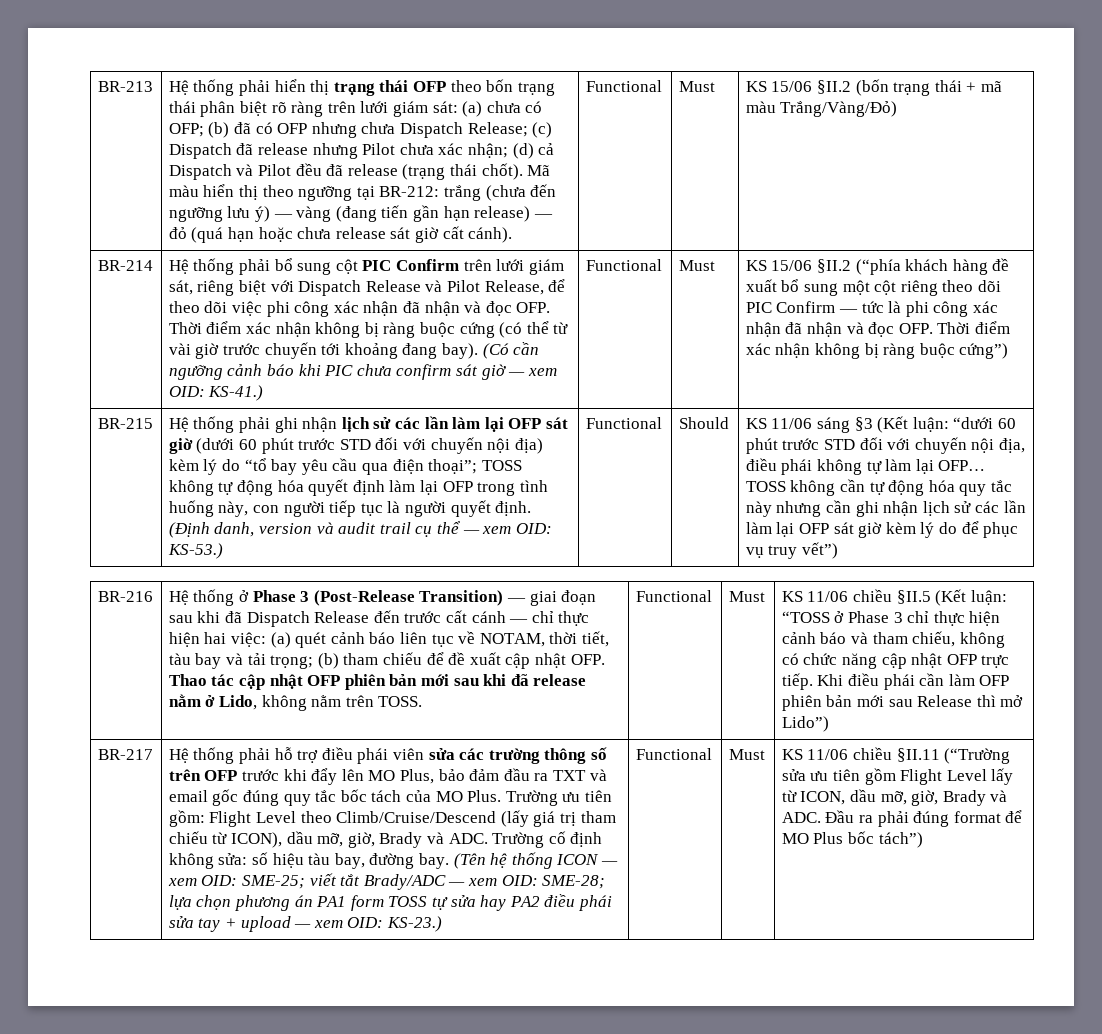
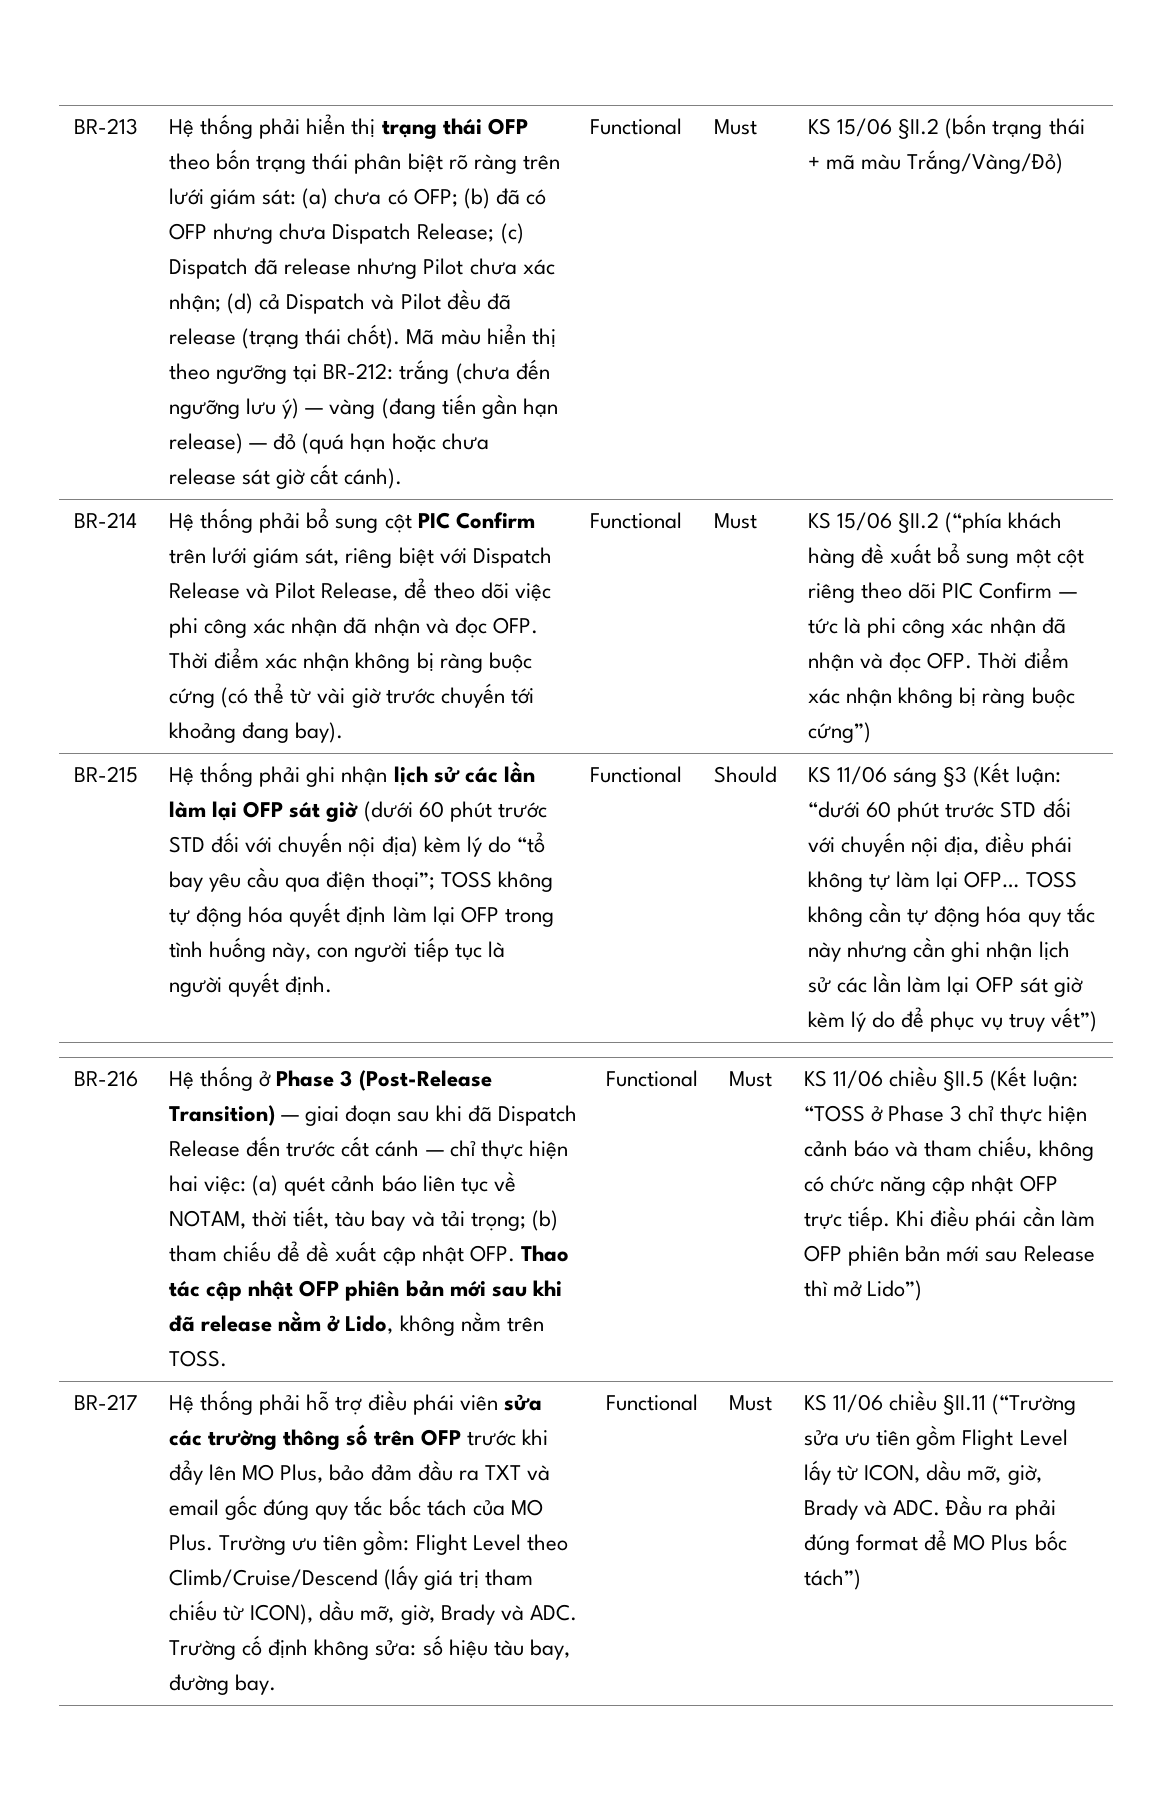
- (Có cần ngưỡng cảnh báo khi PIC chưa confirm sát giờ — xem OID: KS-41.)
- (Định danh, version và audit trail cụ thể — xem OID: KS-53.)
- (Tên hệ thống ICON — xem OID: SME-25; viết tắt Brady/ADC — xem OID: SME-28; lựa chọn phương án PA1 form TOSS tự sửa hay PA2 điều phái sửa tay + upload — xem OID: KS-23.)

